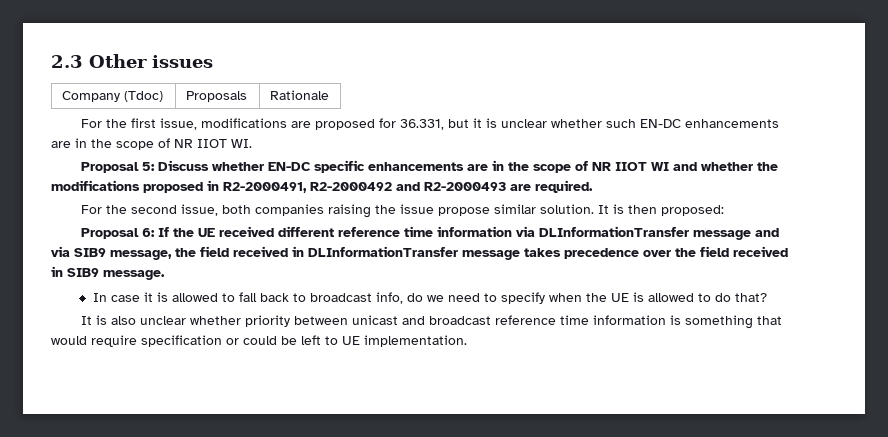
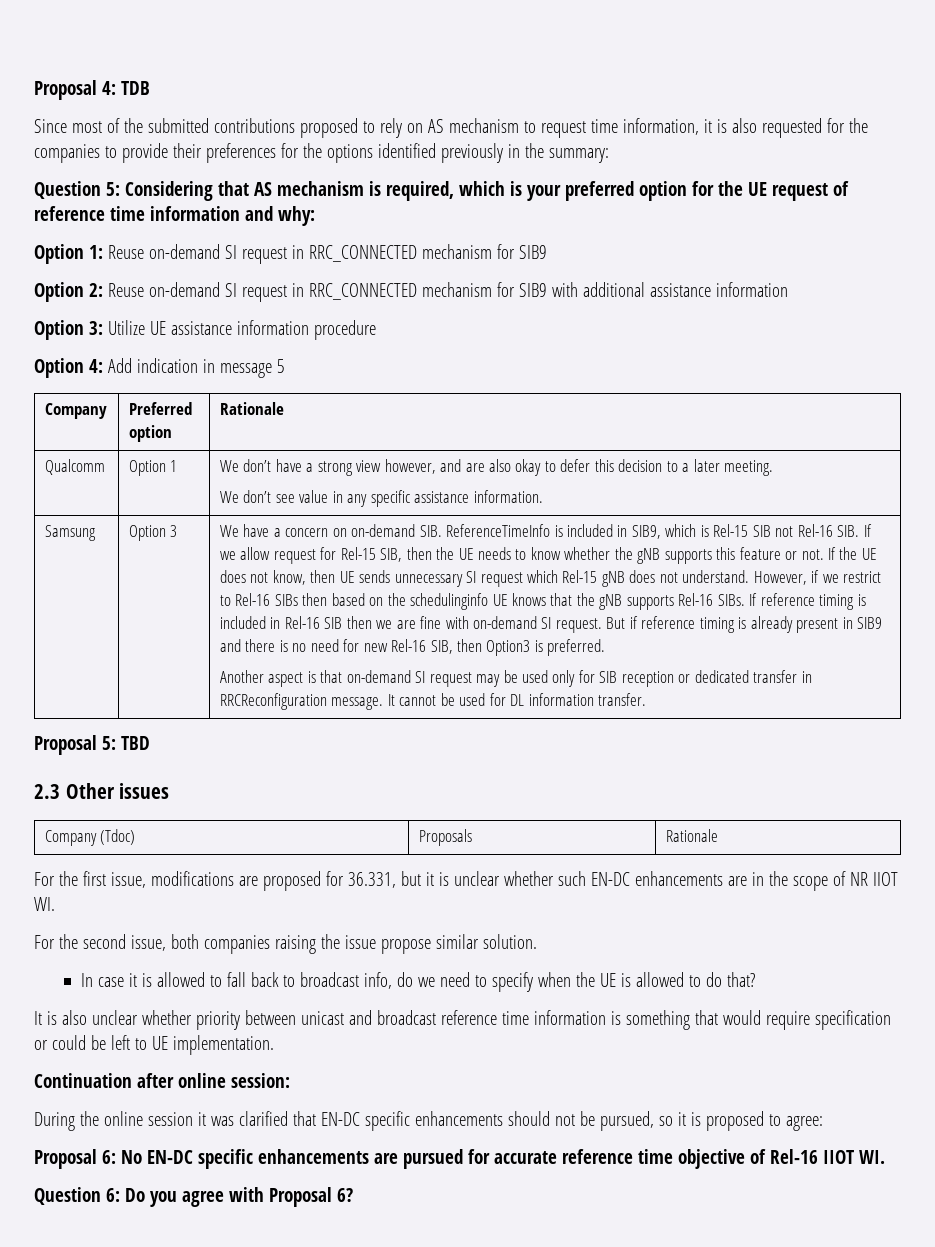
+ Proposal 4: TDB
+ Since most of the submitted contributions proposed to rely on AS mechanism to request time information, it is also requested for the companies to provide their preferences for the options identified previously in the summary:
+ Question 5: Considering that AS mechanism is required, which is your preferred option for the UE request of reference time information and why:
+ Option 1: Reuse on-demand SI request in RRC_CONNECTED mechanism for SIB9
+ Option 2: Reuse on-demand SI request in RRC_CONNECTED mechanism for SIB9 with additional assistance information
+ Option 3: Utilize UE assistance information procedure
+ Option 4: Add indication in message 5
+ Company | Preferred option | Rationale
+ Qualcomm | Option 1 | We don’t have a strong view however, and are also okay to defer this decision to a later meeting.
+ We don’t see value in any specific assistance information.
+ Samsung | Option 3 | We have a concern on on-demand SIB. ReferenceTimeInfo is included in SIB9, which is Rel-15 SIB not Rel-16 SIB. If we allow request for Rel-15 SIB, then the UE needs to know whether the gNB supports this feature or not. If the UE does not know, then UE sends unnecessary SI request which Rel-15 gNB does not understand. However, if we restrict to Rel-16 SIBs then based on the schedulinginfo UE knows that the gNB supports Rel-16 SIBs. If reference timing is included in Rel-16 SIB then we are fine with on-demand SI request. But if reference timing is already present in SIB9 and there is no need for new Rel-16 SIB, then Option3 is preferred.
+ Another aspect is that on-demand SI request may be used only for SIB reception or dedicated transfer in RRCReconfiguration message. It cannot be used for DL information transfer.
+ Proposal 5: TBD
- Proposal 5: Discuss whether EN-DC specific enhancements are in the scope of NR IIOT WI and whether the modifications proposed in R2-2000491, R2-2000492 and R2-2000493 are required.
- It is then proposed:
- Proposal 6: If the UE received different reference time information via DLInformationTransfer message and via SIB9 message, the field received in DLInformationTransfer message takes precedence over the field received in SIB9 message.
+ Continuation after online session:
+ During the online session it was clarified that EN-DC specific enhancements should not be pursued, so it is proposed to agree:
+ Proposal 6: No EN-DC specific enhancements are pursued for accurate reference time objective of Rel-16 IIOT WI.
+ Question 6: Do you agree with Proposal 6?

